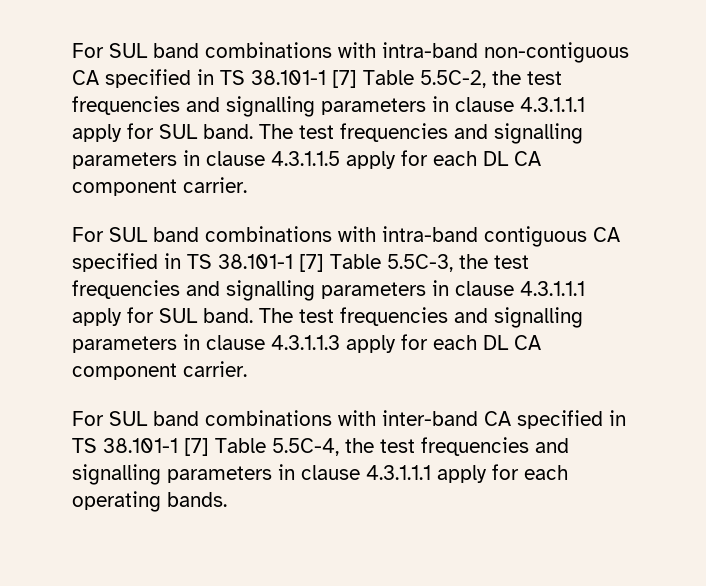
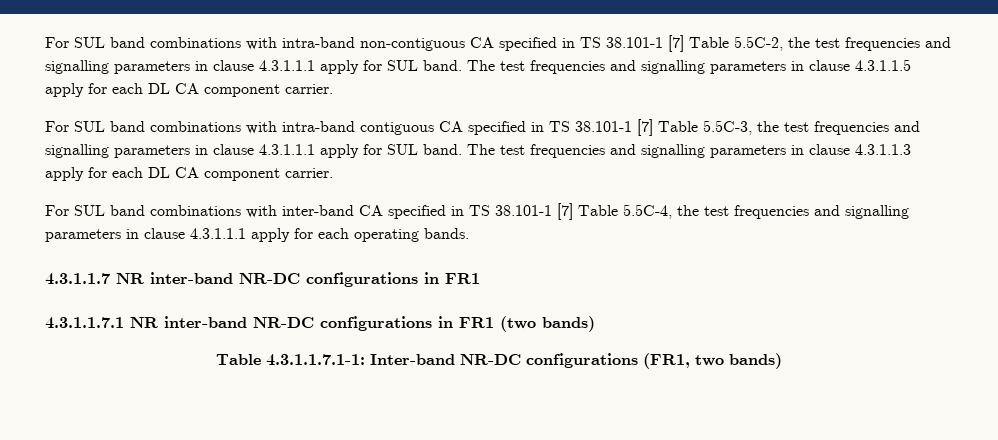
+ 4.3.1.1.7 NR inter-band NR-DC configurations in FR1
+ 4.3.1.1.7.1 NR inter-band NR-DC configurations in FR1 (two bands)
+ Table 4.3.1.1.7.1-1: Inter-band NR-DC configurations (FR1, two bands)

